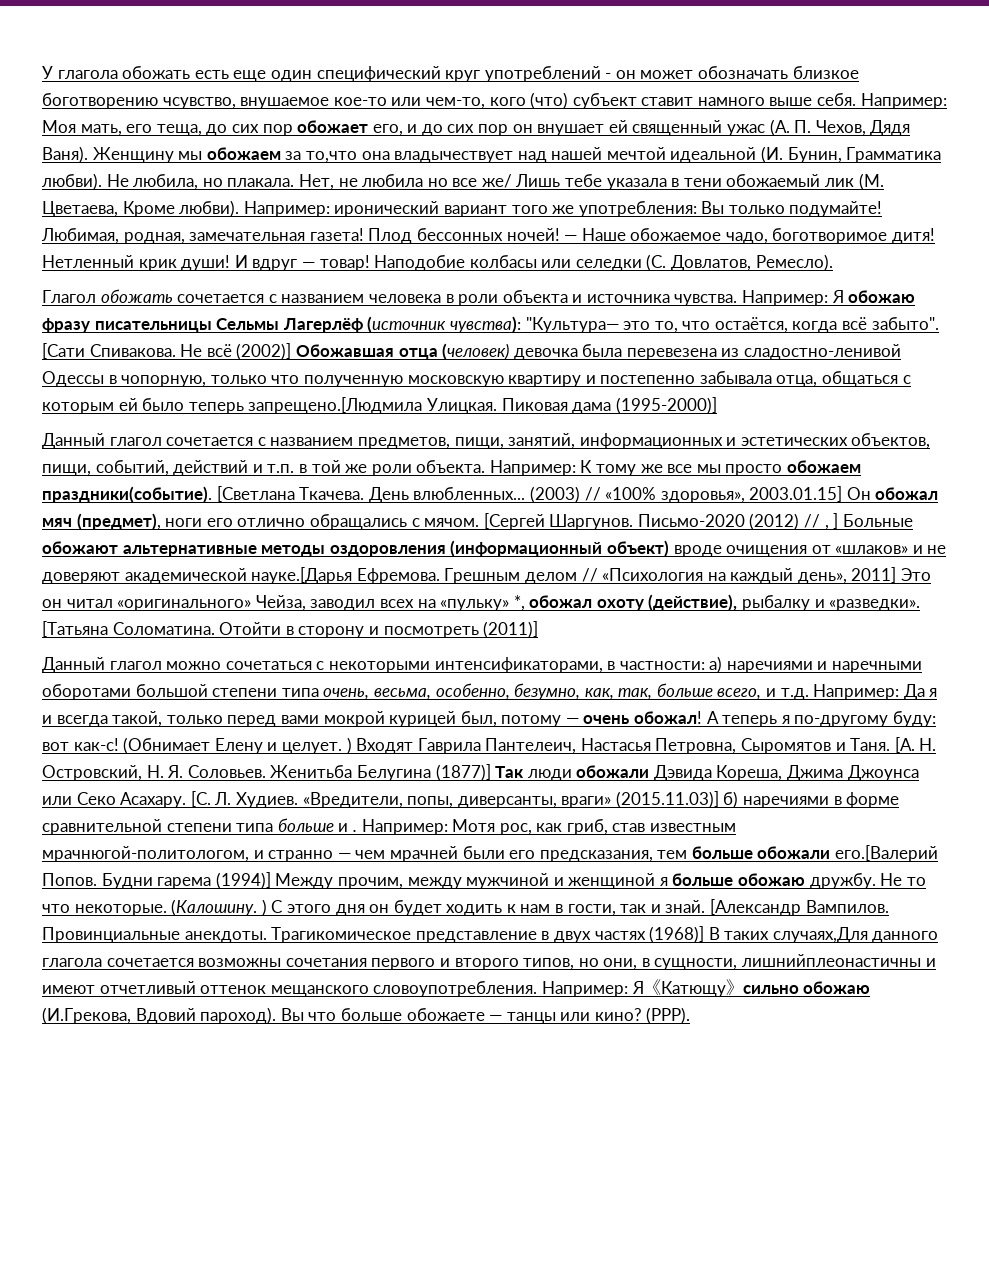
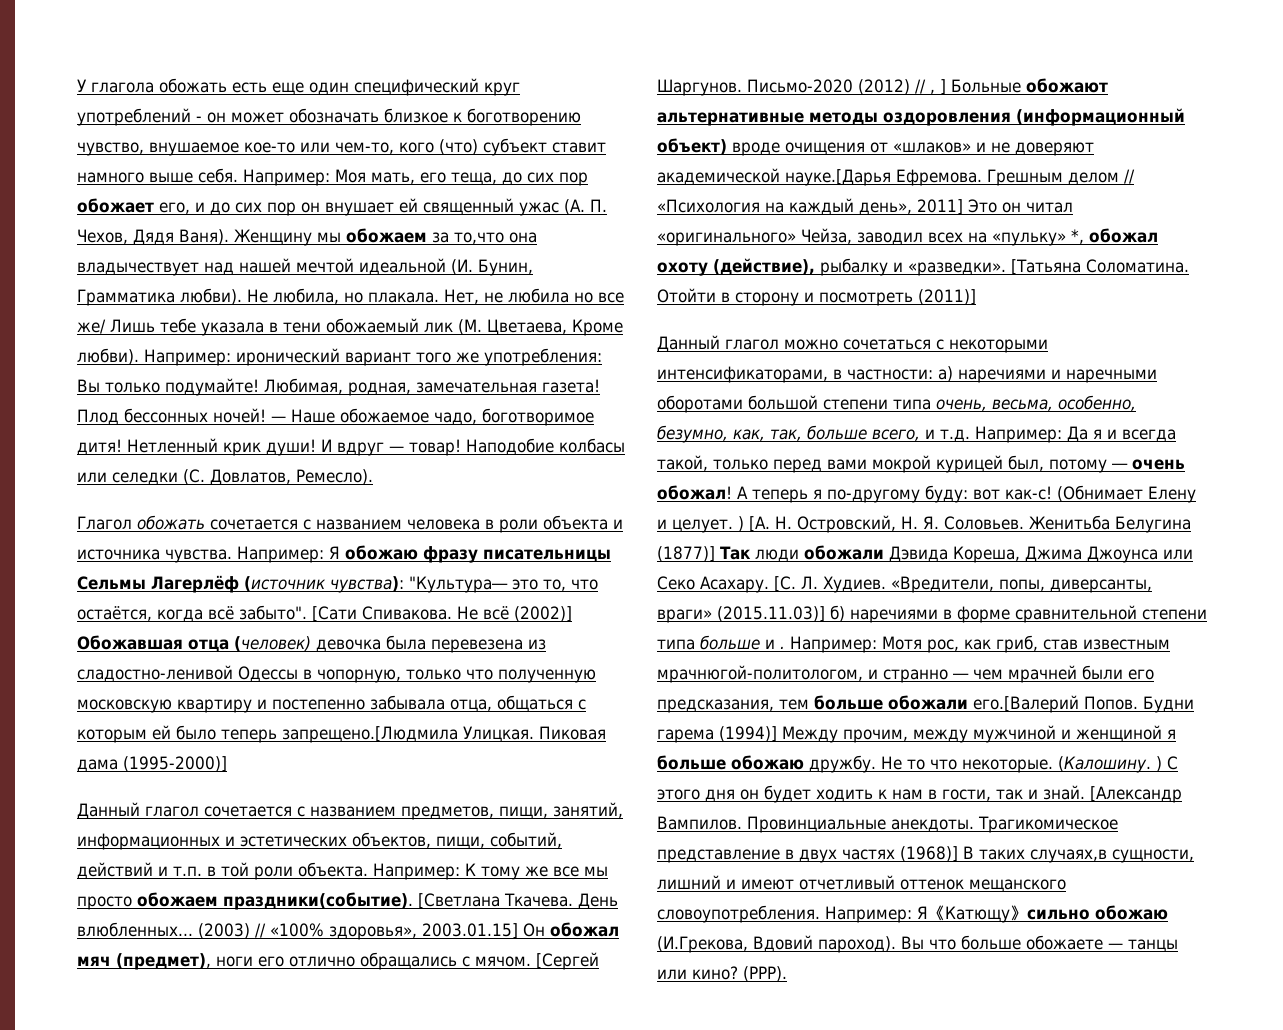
- У глагола обожать есть еще один специфический круг употреблений - он может обозначать близкое боготворению чсувство, внушаемое кое-то или чем-то, кого (что) субъект ставит намного выше себя.
+ У глагола обожать есть еще один специфический круг употреблений - он может обозначать близкое к боготворению чувство, внушаемое кое-то или чем-то, кого (что) субъект ставит намного выше себя.
- Данный глагол сочетается с названием предметов, пищи, занятий, информационных и эстетических объектов, пищи, событий, действий и т.п. в той же роли объекта.
+ Данный глагол сочетается с названием предметов, пищи, занятий, информационных и эстетических объектов, пищи, событий, действий и т.п. в той роли объекта.
- (Обнимает Елену и целует. ) Входят Гаврила Пантелеич, Настасья Петровна, Сыромятов и Таня. [А. Н. Островский, Н. Я. Соловьев.
+ (Обнимает Елену и целует. ) [А. Н. Островский, Н. Я. Соловьев.
- Трагикомическое представление в двух частях (1968)] В таких случаях,Для данного глагола сочетается возможны сочетания первого и второго типов, но они, в сущности, лишнийплеонастичны и имеют отчетливый оттенок мещанского словоупотребления.
+ Трагикомическое представление в двух частях (1968)] В таких случаях,в сущности, лишний и имеют отчетливый оттенок мещанского словоупотребления.

